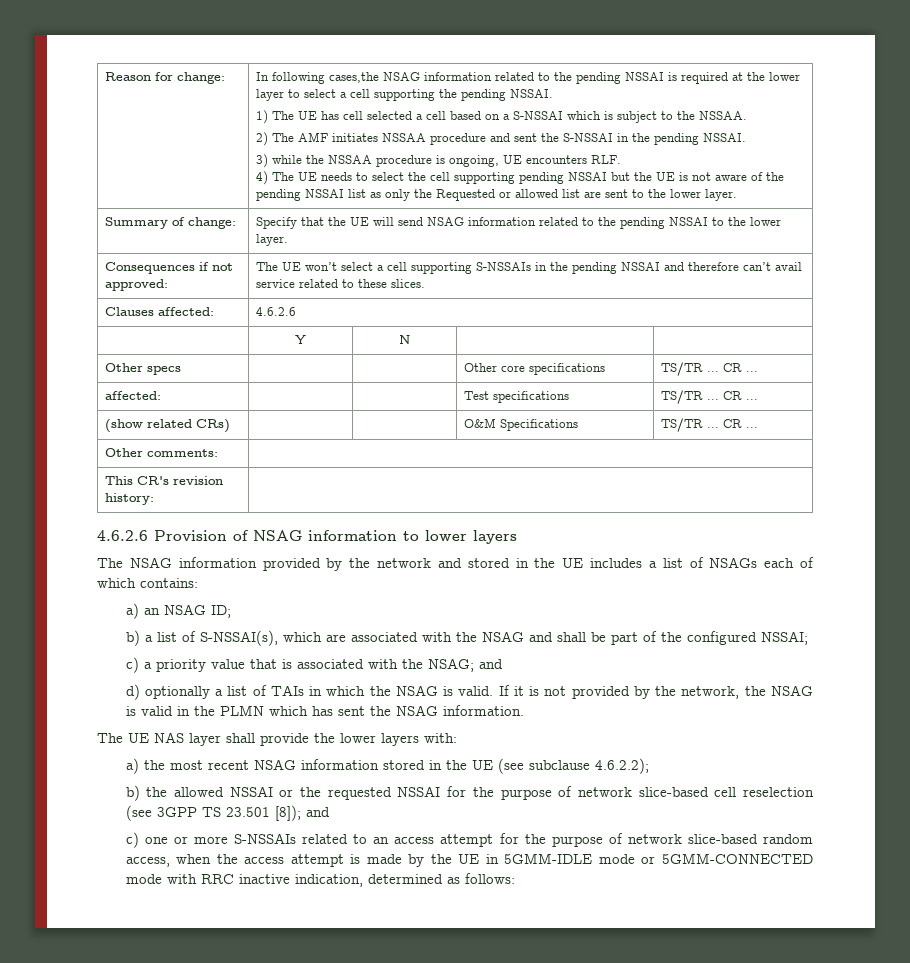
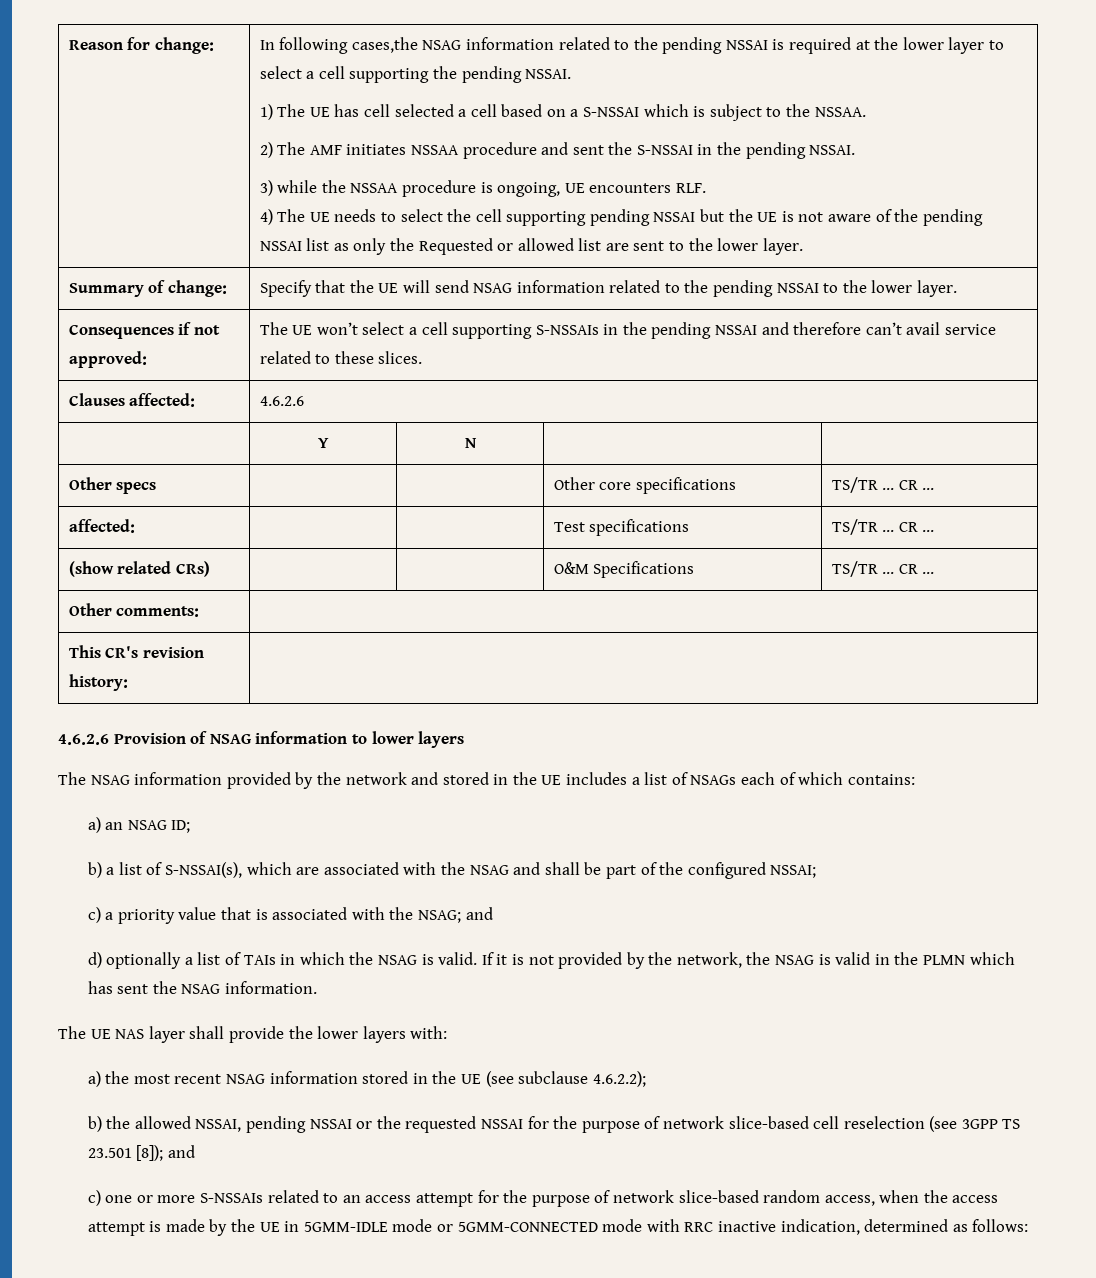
- b) the allowed NSSAI or the requested NSSAI for the purpose of network slice-based cell reselection (see 3GPP TS 23.501 [8]); and
+ b) the allowed NSSAI, pending NSSAI or the requested NSSAI for the purpose of network slice-based cell reselection (see 3GPP TS 23.501 [8]); and

